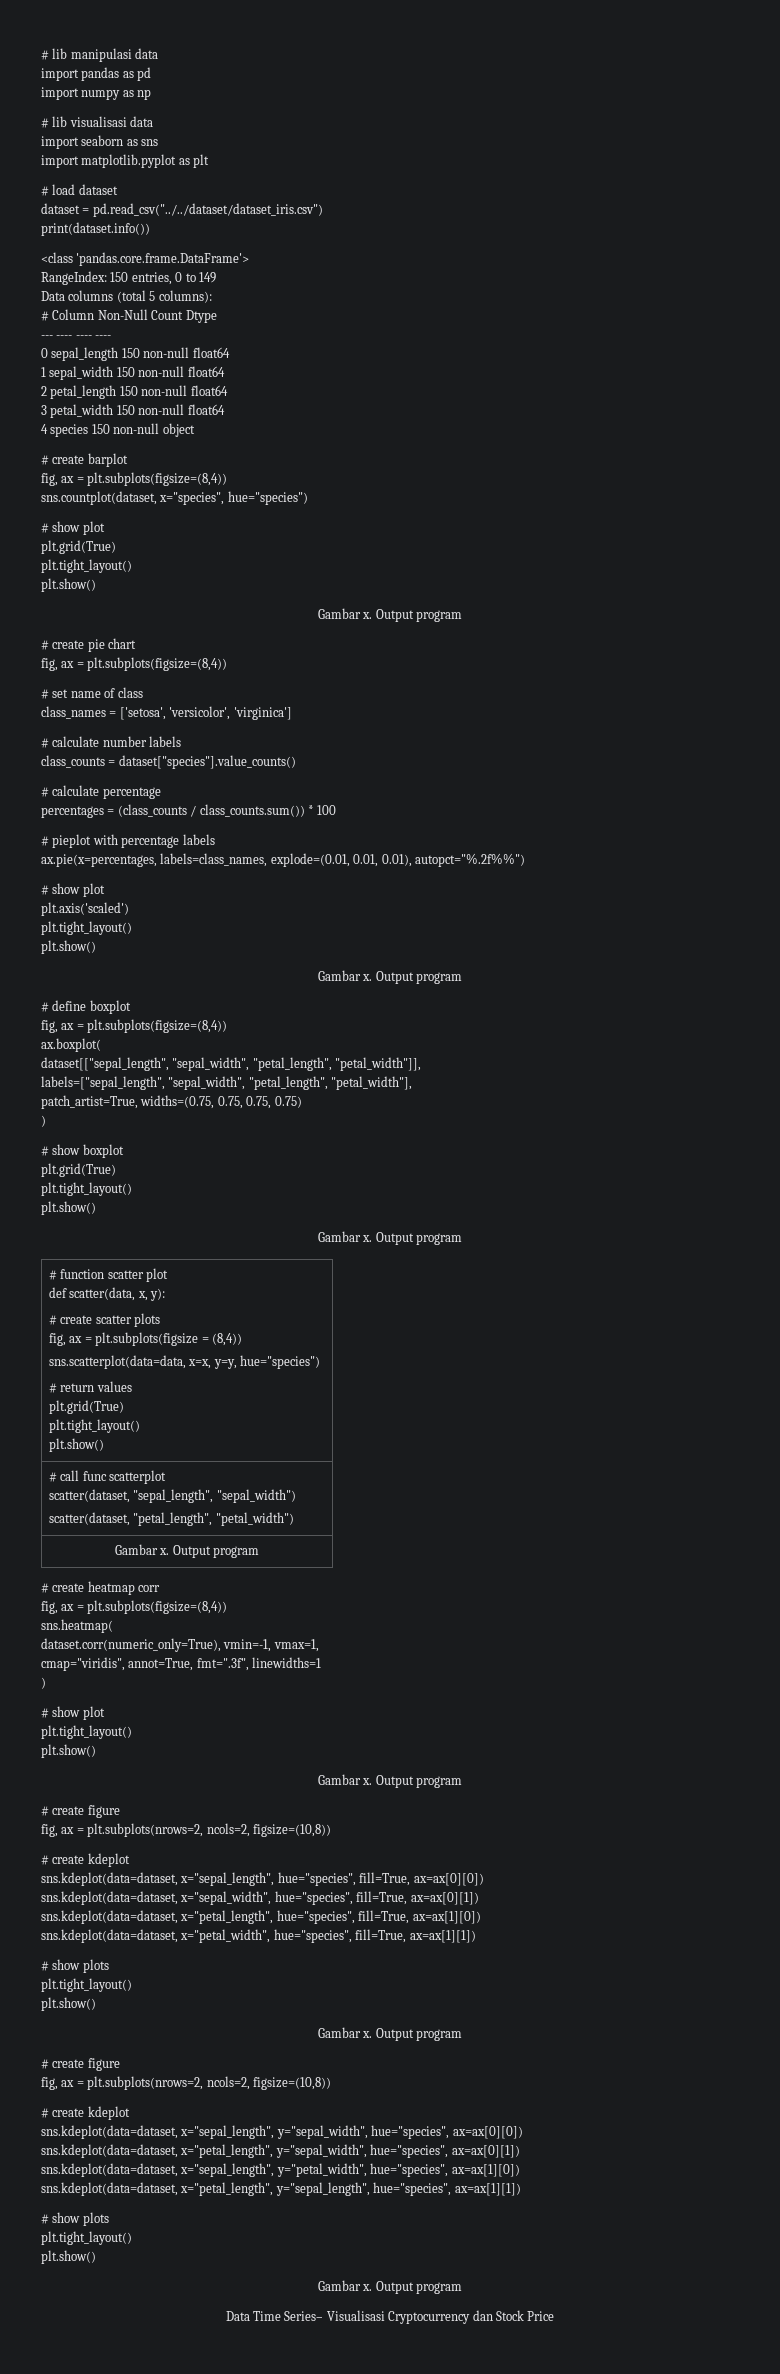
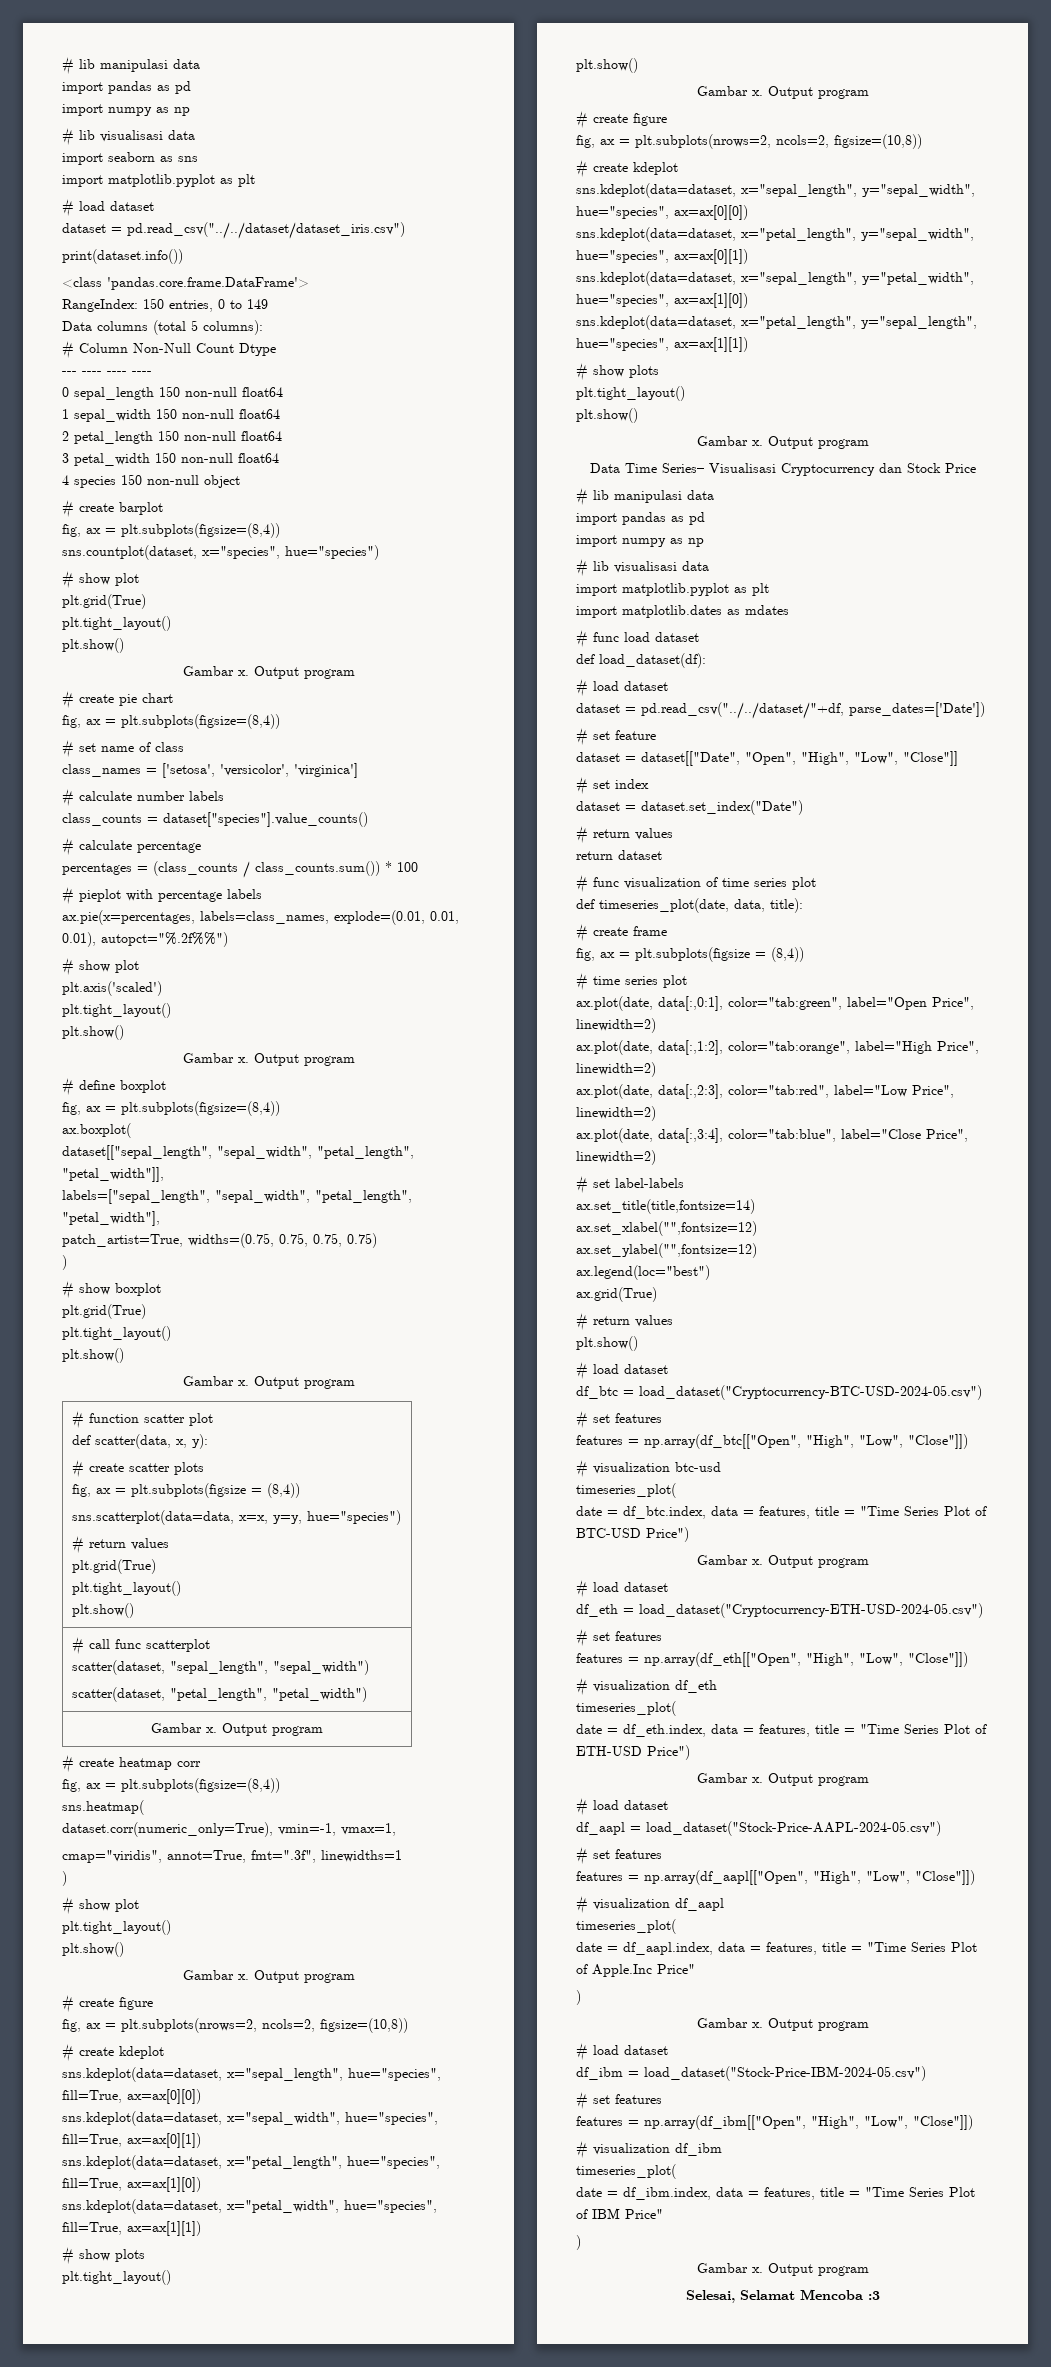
  Data Time Series– Visualisasi Cryptocurrency dan Stock Price
+ # lib manipulasi data
+ import pandas as pd
+ import numpy as np
+ # lib visualisasi data
+ import matplotlib.pyplot as plt
+ import matplotlib.dates as mdates
+ # func load dataset
+ def load_dataset(df):
+ # load dataset
+ dataset = pd.read_csv("../../dataset/"+df, parse_dates=['Date'])
+ # set feature
+ dataset = dataset[["Date", "Open", "High", "Low", "Close"]]
+ # set index
+ dataset = dataset.set_index("Date")
+ # return values
+ return dataset
+ # func visualization of time series plot
+ def timeseries_plot(date, data, title):
+ # create frame
+ fig, ax = plt.subplots(figsize = (8,4))
+ # time series plot
+ ax.plot(date, data[:,0:1], color="tab:green", label="Open Price", linewidth=2)
+ ax.plot(date, data[:,1:2], color="tab:orange", label="High Price", linewidth=2)
+ ax.plot(date, data[:,2:3], color="tab:red", label="Low Price", linewidth=2)
+ ax.plot(date, data[:,3:4], color="tab:blue", label="Close Price", linewidth=2)
+ # set label-labels
+ ax.set_title(title,fontsize=14)
+ ax.set_xlabel("",fontsize=12)
+ ax.set_ylabel("",fontsize=12)
+ ax.legend(loc="best")
+ ax.grid(True)
+ # return values
+ plt.show()
+ # load dataset
+ df_btc = load_dataset("Cryptocurrency-BTC-USD-2024-05.csv")
+ # set features
+ features = np.array(df_btc[["Open", "High", "Low", "Close"]])
+ # visualization btc-usd
+ timeseries_plot(
+ date = df_btc.index, data = features, title = "Time Series Plot of BTC-USD Price")
+ Gambar x. Output program
+ # load dataset
+ df_eth = load_dataset("Cryptocurrency-ETH-USD-2024-05.csv")
+ # set features
+ features = np.array(df_eth[["Open", "High", "Low", "Close"]])
+ # visualization df_eth
+ timeseries_plot(
+ date = df_eth.index, data = features, title = "Time Series Plot of ETH-USD Price")
+ Gambar x. Output program
+ # load dataset
+ df_aapl = load_dataset("Stock-Price-AAPL-2024-05.csv")
+ # set features
+ features = np.array(df_aapl[["Open", "High", "Low", "Close"]])
+ # visualization df_aapl
+ timeseries_plot(
+ date = df_aapl.index, data = features, title = "Time Series Plot of Apple.Inc Price"
+ )
+ Gambar x. Output program
+ # load dataset
+ df_ibm = load_dataset("Stock-Price-IBM-2024-05.csv")
+ # set features
+ features = np.array(df_ibm[["Open", "High", "Low", "Close"]])
+ # visualization df_ibm
+ timeseries_plot(
+ date = df_ibm.index, data = features, title = "Time Series Plot of IBM Price"
+ )
+ Gambar x. Output program
+ Selesai, Selamat Mencoba :3

